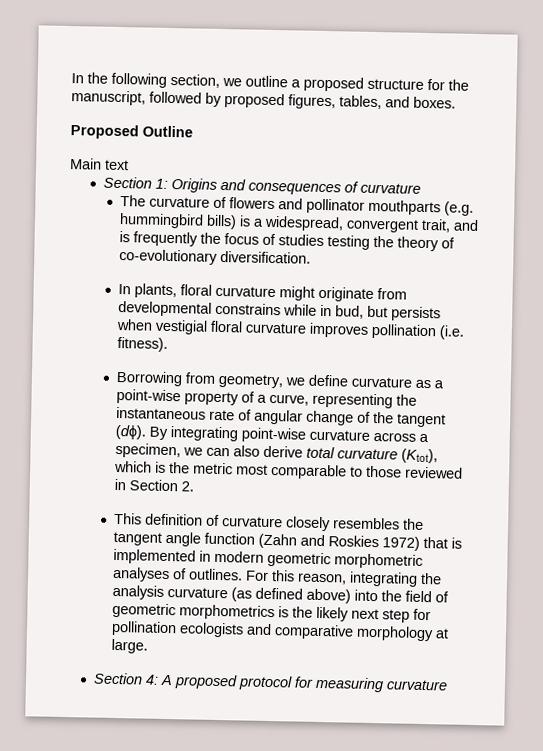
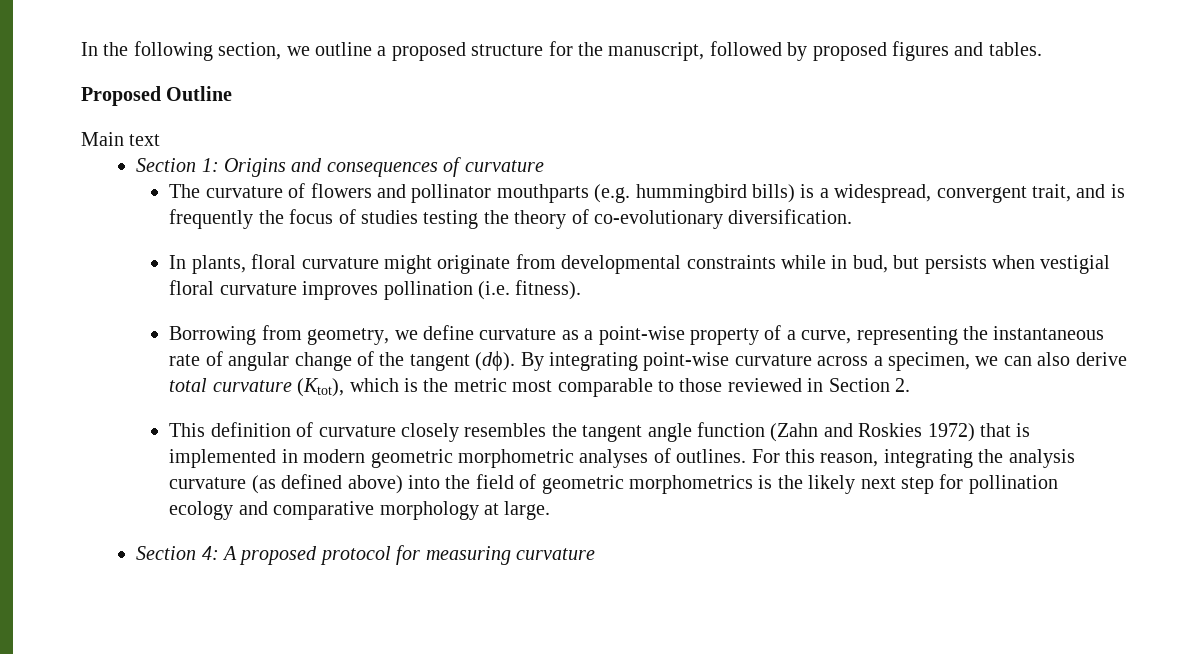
- In the following section, we outline a proposed structure for the manuscript, followed by proposed figures, tables, and boxes.
+ In the following section, we outline a proposed structure for the manuscript, followed by proposed figures and tables.
- In plants, floral curvature might originate from developmental constrains while in bud, but persists when vestigial floral curvature improves pollination (i.e. fitness).
+ In plants, floral curvature might originate from developmental constraints while in bud, but persists when vestigial floral curvature improves pollination (i.e. fitness).
- For this reason, integrating the analysis curvature (as defined above) into the field of geometric morphometrics is the likely next step for pollination ecologists and comparative morphology at large.
+ For this reason, integrating the analysis curvature (as defined above) into the field of geometric morphometrics is the likely next step for pollination ecology and comparative morphology at large.

